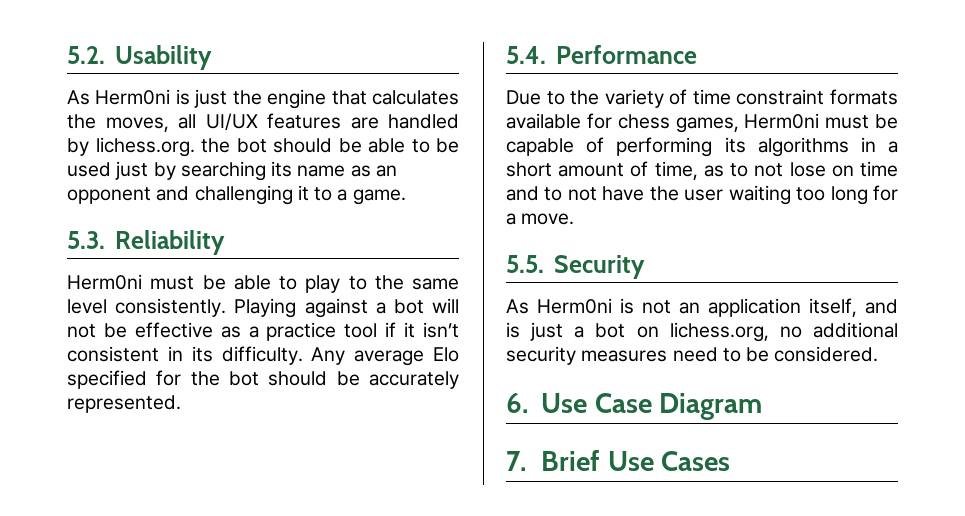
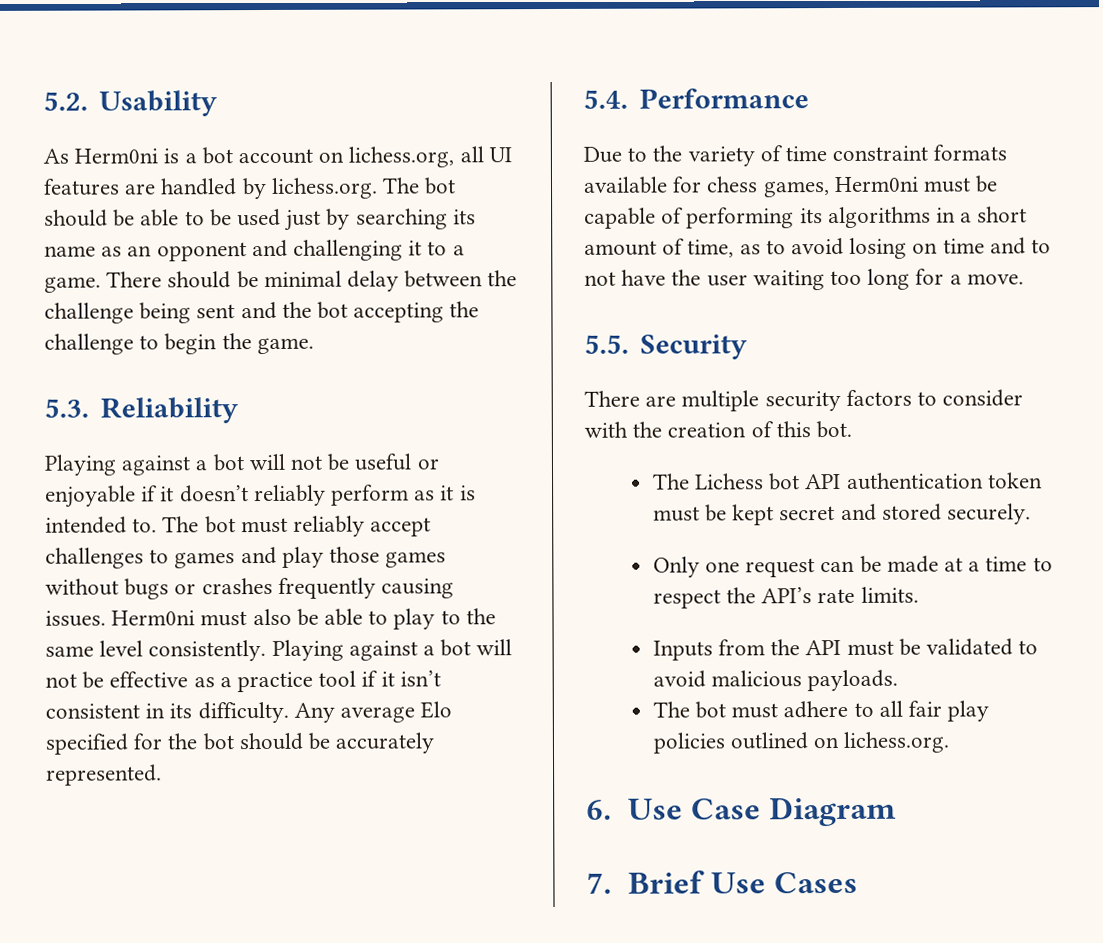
- As Herm0ni is just the engine that calculates the moves, all UI/UX features are handled by lichess.org. the bot should be able to be used just by searching its name as an opponent and challenging it to a game.
+ As Herm0ni is a bot account on lichess.org, all UI features are handled by lichess.org. The bot should be able to be used just by searching its name as an opponent and challenging it to a game. There should be minimal delay between the challenge being sent and the bot accepting the challenge to begin the game.
  5.3. Reliability
- Herm0ni must be able to play to the same level consistently.
+ Playing against a bot will not be useful or enjoyable if it doesn’t reliably perform as it is intended to. The bot must reliably accept challenges to games and play those games without bugs or crashes frequently causing issues. Herm0ni must also be able to play to the same level consistently.
- Due to the variety of time constraint formats available for chess games, Herm0ni must be capable of performing its algorithms in a short amount of time, as to not lose on time and to not have the user waiting too long for a move.
+ Due to the variety of time constraint formats available for chess games, Herm0ni must be capable of performing its algorithms in a short amount of time, as to avoid losing on time and to not have the user waiting too long for a move.
- As Herm0ni is not an application itself, and is just a bot on lichess.org, no additional security measures need to be considered.
+ There are multiple security factors to consider with the creation of this bot.
+ The Lichess bot API authentication token must be kept secret and stored securely.
+ Only one request can be made at a time to respect the API’s rate limits.
+ Inputs from the API must be validated to avoid malicious payloads.
+ The bot must adhere to all fair play policies outlined on lichess.org.

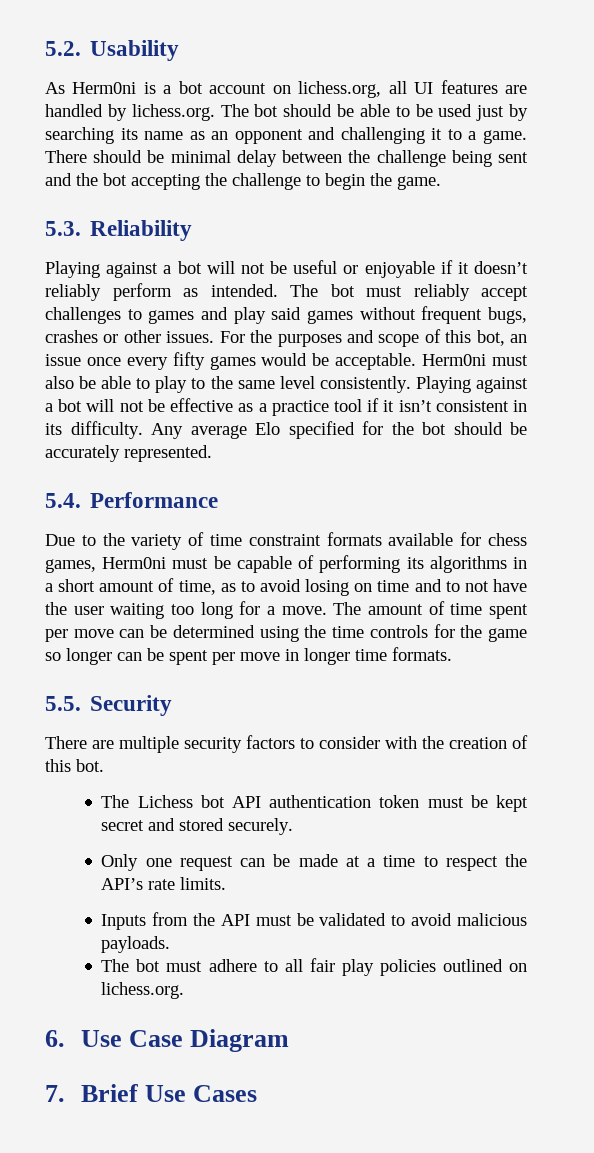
- Playing against a bot will not be useful or enjoyable if it doesn’t reliably perform as it is intended to.
+ Playing against a bot will not be useful or enjoyable if it doesn’t reliably perform as intended.
- The bot must reliably accept challenges to games and play those games without bugs or crashes frequently causing issues.
+ The bot must reliably accept challenges to games and play said games without frequent bugs, crashes or other issues. For the purposes and scope of this bot, an issue once every fifty games would be acceptable.
+ The amount of time spent per move can be determined using the time controls for the game so longer can be spent per move in longer time formats.

